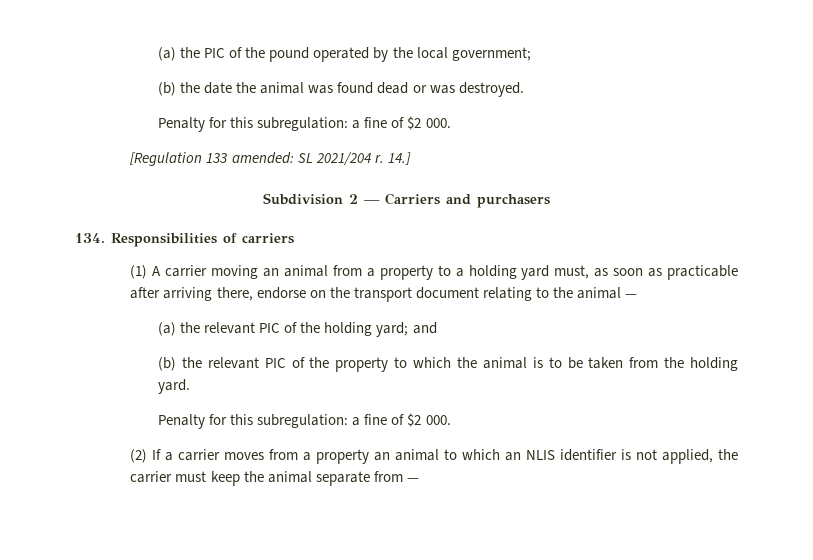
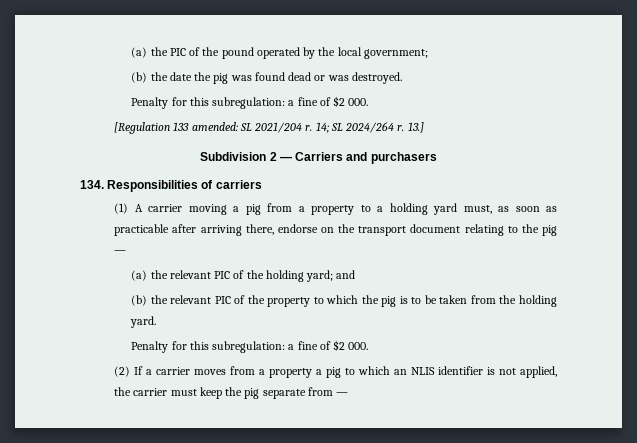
- (b) the date the animal was found dead or was destroyed.
+ (b) the date the pig was found dead or was destroyed.
- 14.]
+ 14; SL 2024/264 r. 13.]
- (1) A carrier moving an animal from a property to a holding yard must, as soon as practicable after arriving there, endorse on the transport document relating to the animal —
+ (1) A carrier moving a pig from a property to a holding yard must, as soon as practicable after arriving there, endorse on the transport document relating to the pig —
- (b) the relevant PIC of the property to which the animal is to be taken from the holding yard.
+ (b) the relevant PIC of the property to which the pig is to be taken from the holding yard.
- (2) If a carrier moves from a property an animal to which an NLIS identifier is not applied, the carrier must keep the animal separate from —
+ (2) If a carrier moves from a property a pig to which an NLIS identifier is not applied, the carrier must keep the pig separate from —

